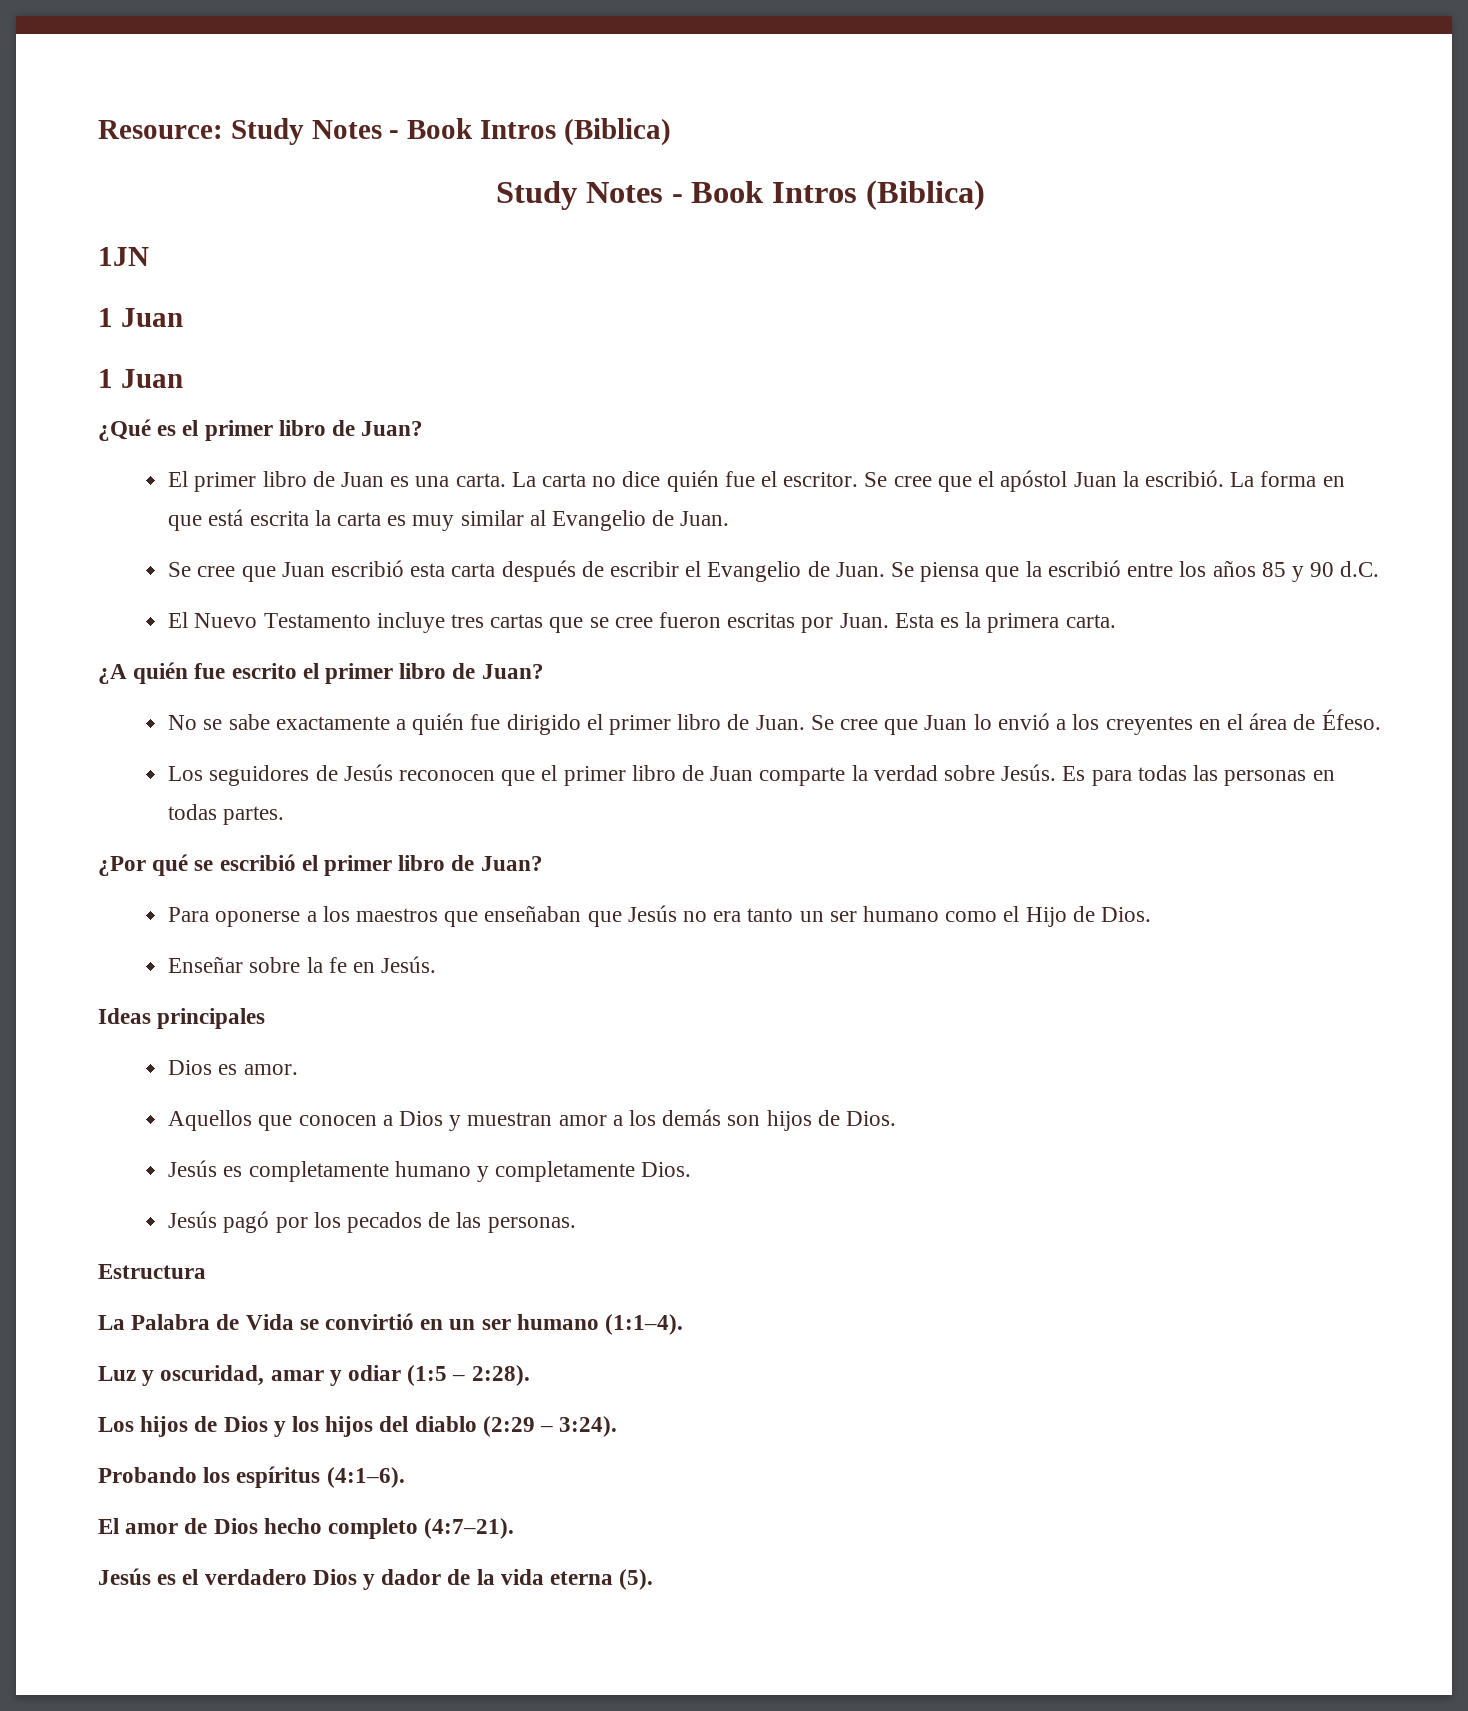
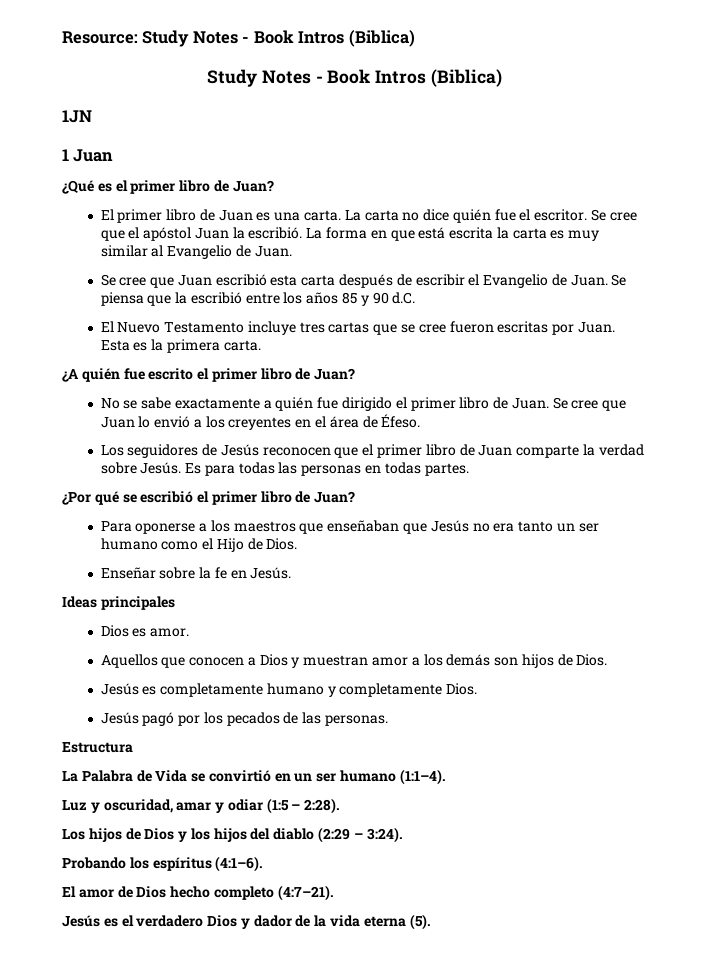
  1JN
- 1 Juan

